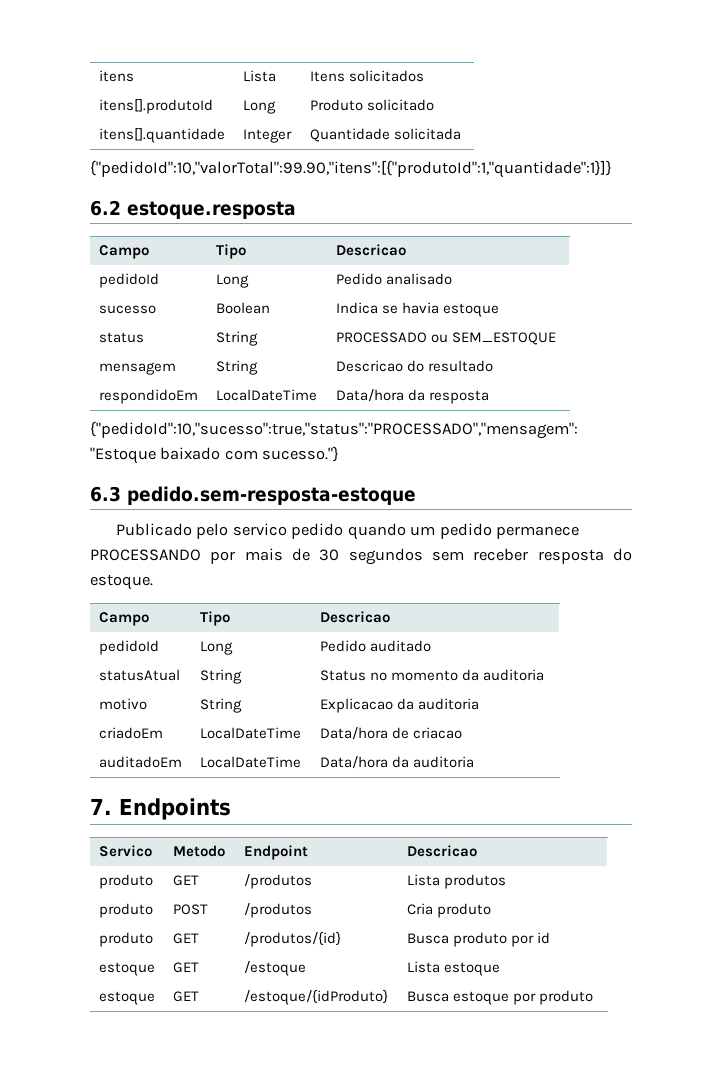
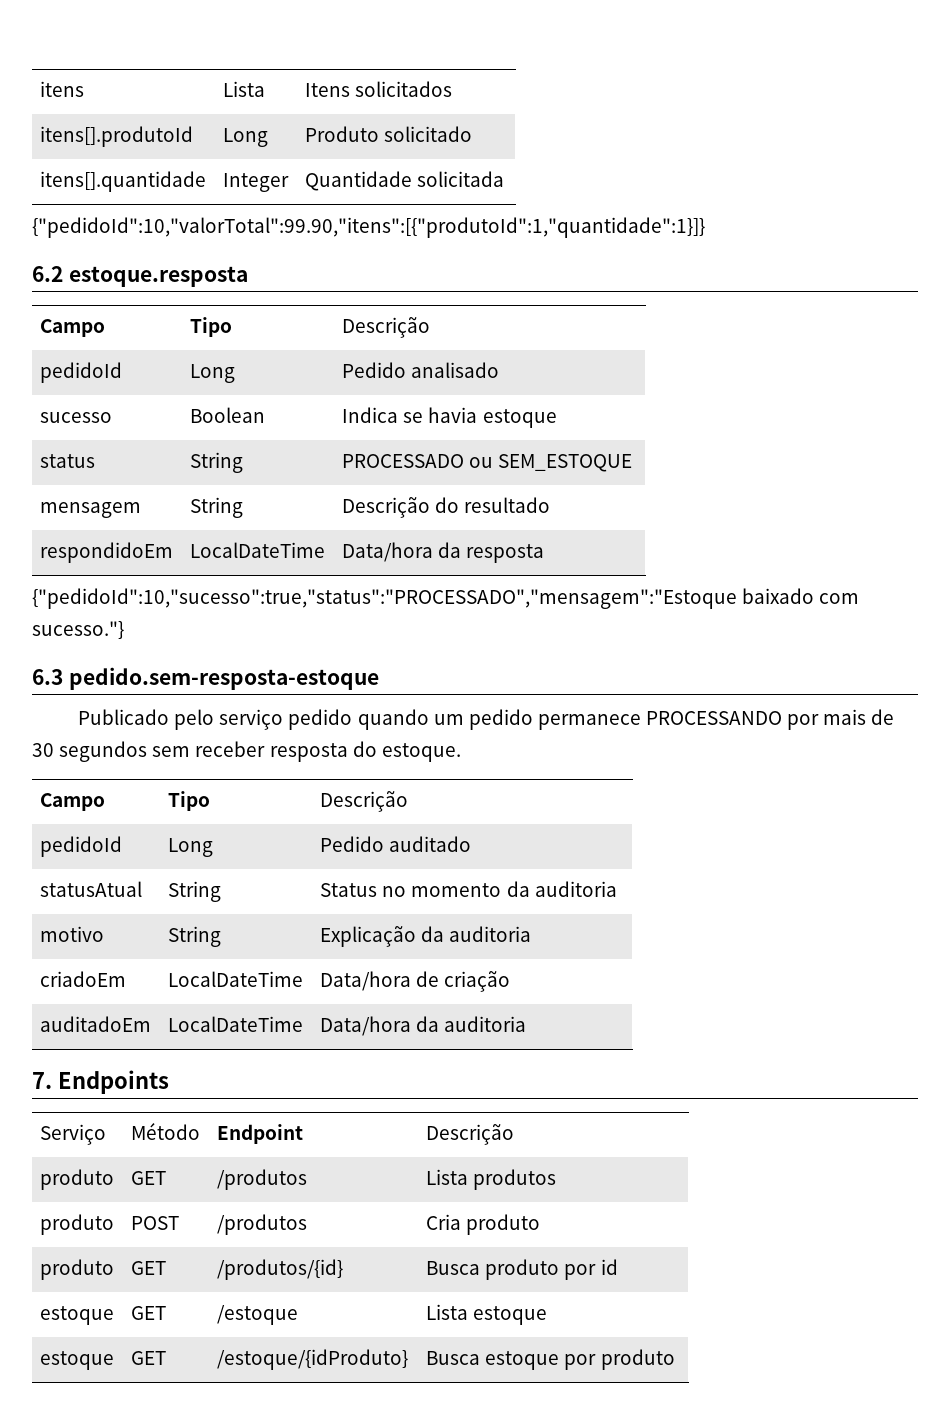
  6.2 estoque.resposta
- Campo | Tipo | Descricao
+ Campo | Tipo | Descrição
- mensagem | String | Descricao do resultado
+ mensagem | String | Descrição do resultado
- Publicado pelo servico pedido quando um pedido permanece PROCESSANDO por mais de 30 segundos sem receber resposta do estoque.
- Campo | Tipo | Descricao
+ Publicado pelo serviço pedido quando um pedido permanece PROCESSANDO por mais de 30 segundos sem receber resposta do estoque.
+ Campo | Tipo | Descrição
- motivo | String | Explicacao da auditoria
+ motivo | String | Explicação da auditoria
- criadoEm | LocalDateTime | Data/hora de criacao
+ criadoEm | LocalDateTime | Data/hora de criação
- Servico | Metodo | Endpoint | Descricao
+ Serviço | Método | Endpoint | Descrição

